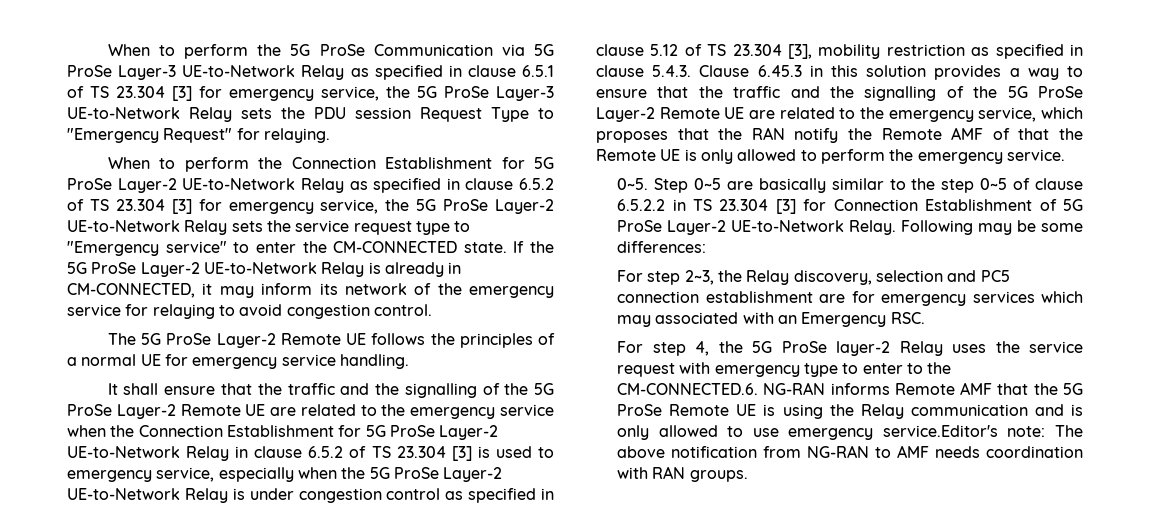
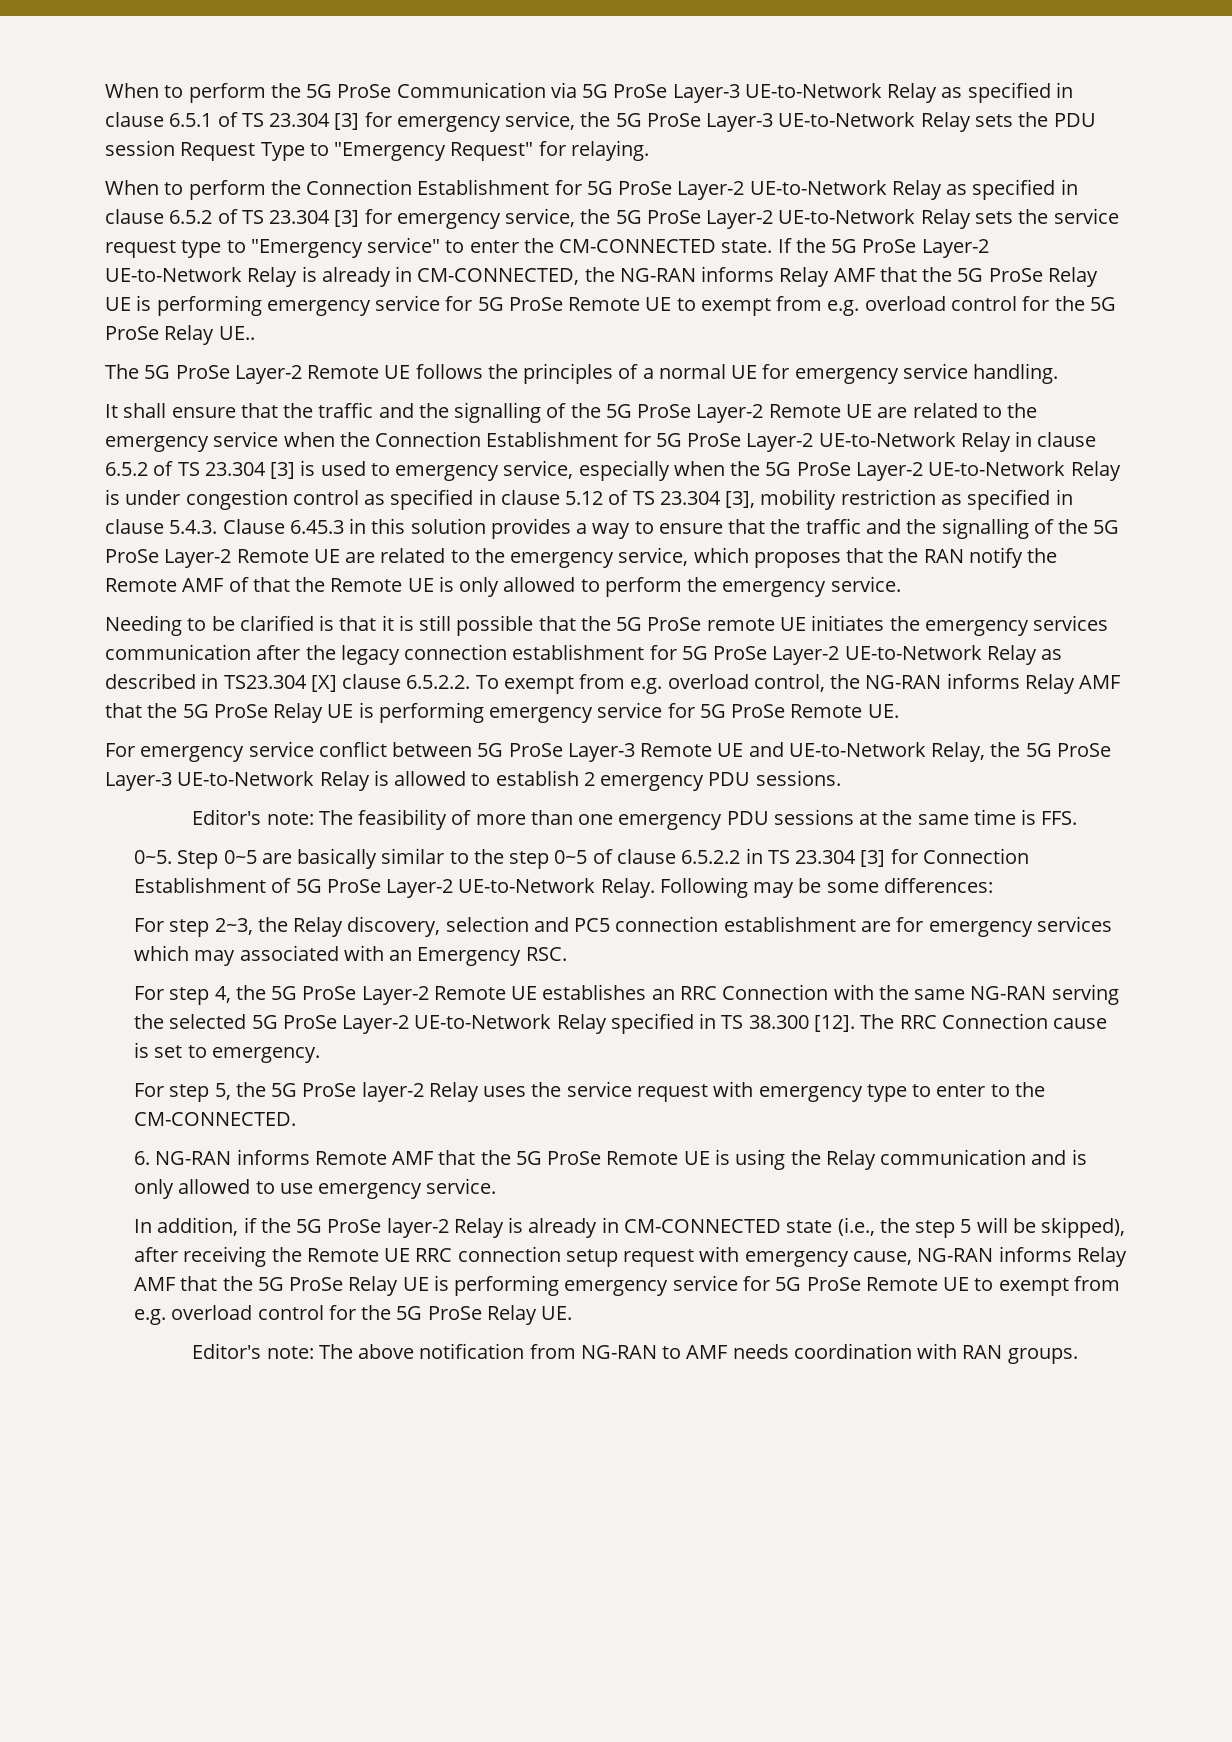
- If the 5G ProSe Layer-2 UE-to-Network Relay is already in CM-CONNECTED, it may inform its network of the emergency service for relaying to avoid congestion control.
+ If the 5G ProSe Layer-2 UE-to-Network Relay is already in CM-CONNECTED, the NG-RAN informs Relay AMF that the 5G ProSe Relay UE is performing emergency service for 5G ProSe Remote UE to exempt from e.g. overload control for the 5G ProSe Relay UE..
+ Needing to be clarified is that it is still possible that the 5G ProSe remote UE initiates the emergency services communication after the legacy connection establishment for 5G ProSe Layer-2 UE-to-Network Relay as described in TS23.304 [X] clause 6.5.2.2. To exempt from e.g. overload control, the NG-RAN informs Relay AMF that the 5G ProSe Relay UE is performing emergency service for 5G ProSe Remote UE.
+ For emergency service conflict between 5G ProSe Layer-3 Remote UE and UE-to-Network Relay, the 5G ProSe Layer-3 UE-to-Network Relay is allowed to establish 2 emergency PDU sessions.
+ Editor's note: The feasibility of more than one emergency PDU sessions at the same time is FFS.
- For step 4, the 5G ProSe layer-2 Relay uses the service request with emergency type to enter to the CM-CONNECTED.6. NG-RAN informs Remote AMF that the 5G ProSe Remote UE is using the Relay communication and is only allowed to use emergency service.Editor's note: The above notification from NG-RAN to AMF needs coordination with RAN groups.
+ For step 4, the 5G ProSe Layer-2 Remote UE establishes an RRC Connection with the same NG-RAN serving the selected 5G ProSe Layer-2 UE-to-Network Relay specified in TS 38.300 [12]. The RRC Connection cause is set to emergency.
+ For step 5, the 5G ProSe layer-2 Relay uses the service request with emergency type to enter to the CM-CONNECTED.
+ 6. NG-RAN informs Remote AMF that the 5G ProSe Remote UE is using the Relay communication and is only allowed to use emergency service.
+ In addition, if the 5G ProSe layer-2 Relay is already in CM-CONNECTED state (i.e., the step 5 will be skipped), after receiving the Remote UE RRC connection setup request with emergency cause, NG-RAN informs Relay AMF that the 5G ProSe Relay UE is performing emergency service for 5G ProSe Remote UE to exempt from e.g. overload control for the 5G ProSe Relay UE.
+ Editor's note: The above notification from NG-RAN to AMF needs coordination with RAN groups.

